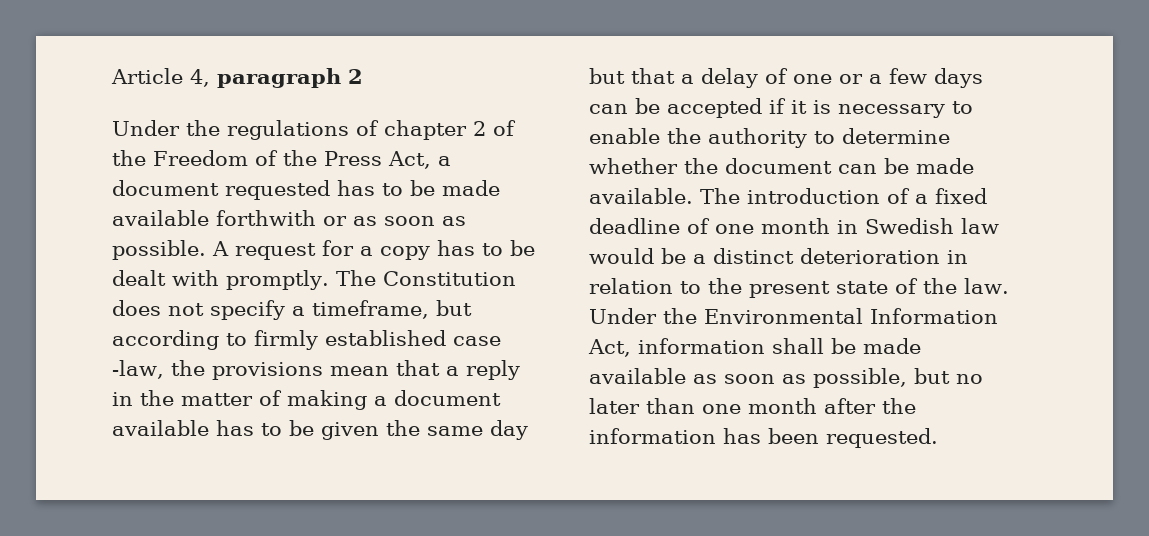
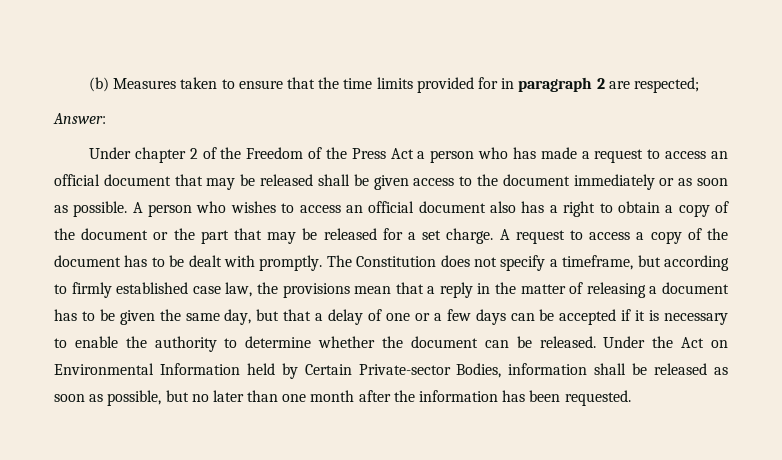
- Article 4, paragraph 2
- Under the regulations of chapter 2 of the Freedom of the Press Act, a document requested has to be made available forthwith or as soon as possible.
+ (b) Measures taken to ensure that the time limits provided for in paragraph 2 are respected;
+ Answer:
+ Under chapter 2 of the Freedom of the Press Act a person who has made a request to access an official document that may be released shall be given access to the document immediately or as soon as possible.
- A request for a copy has to be dealt with promptly.
+ A person who wishes to access an official document also has a right to obtain a copy of the document or the part that may be released for a set charge. A request to access a copy of the document has to be dealt with promptly.
- The Constitution does not specify a timeframe, but according to firmly established case -law, the provisions mean that a reply in the matter of making a document available has to be given the same day but that a delay of one or a few days can be accepted if it is necessary to enable the authority to determine whether the document can be made available. The introduction of a fixed deadline of one month in Swedish law would be a distinct deterioration in relation to the present state of the law. Under the Environmental Information Act, information shall be made available as soon as possible, but no later than one month after the information has been requested.
+ The Constitution does not specify a timeframe, but according to firmly established case law, the provisions mean that a reply in the matter of releasing a document has to be given the same day, but that a delay of one or a few days can be accepted if it is necessary to enable the authority to determine whether the document can be released. Under the Act on Environmental Information held by Certain Private-sector Bodies, information shall be released as soon as possible, but no later than one month after the information has been requested.

